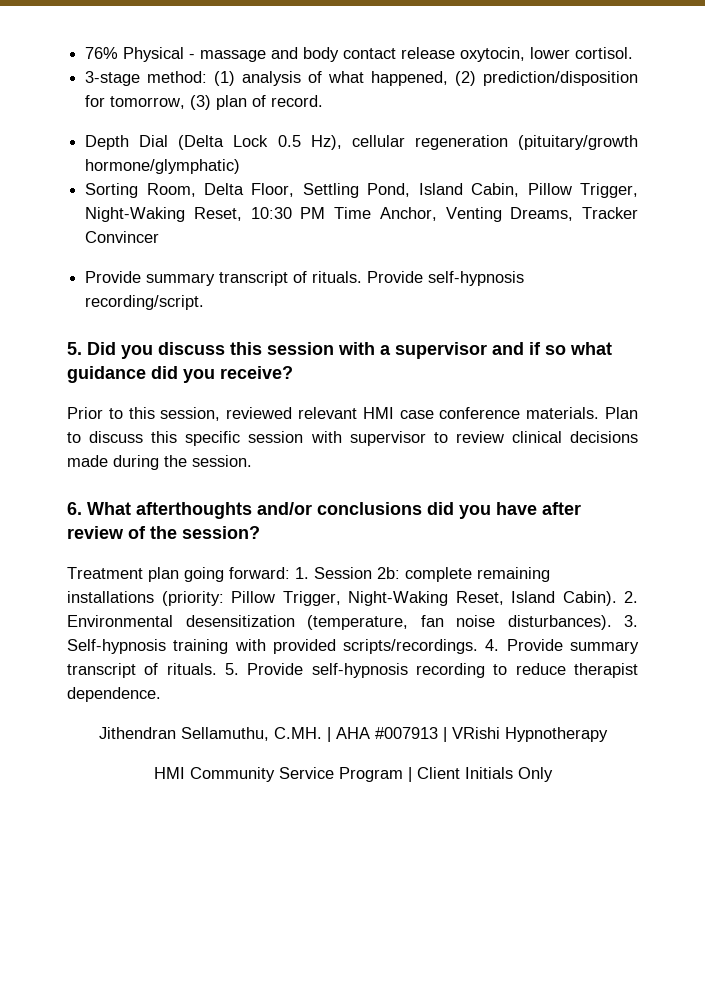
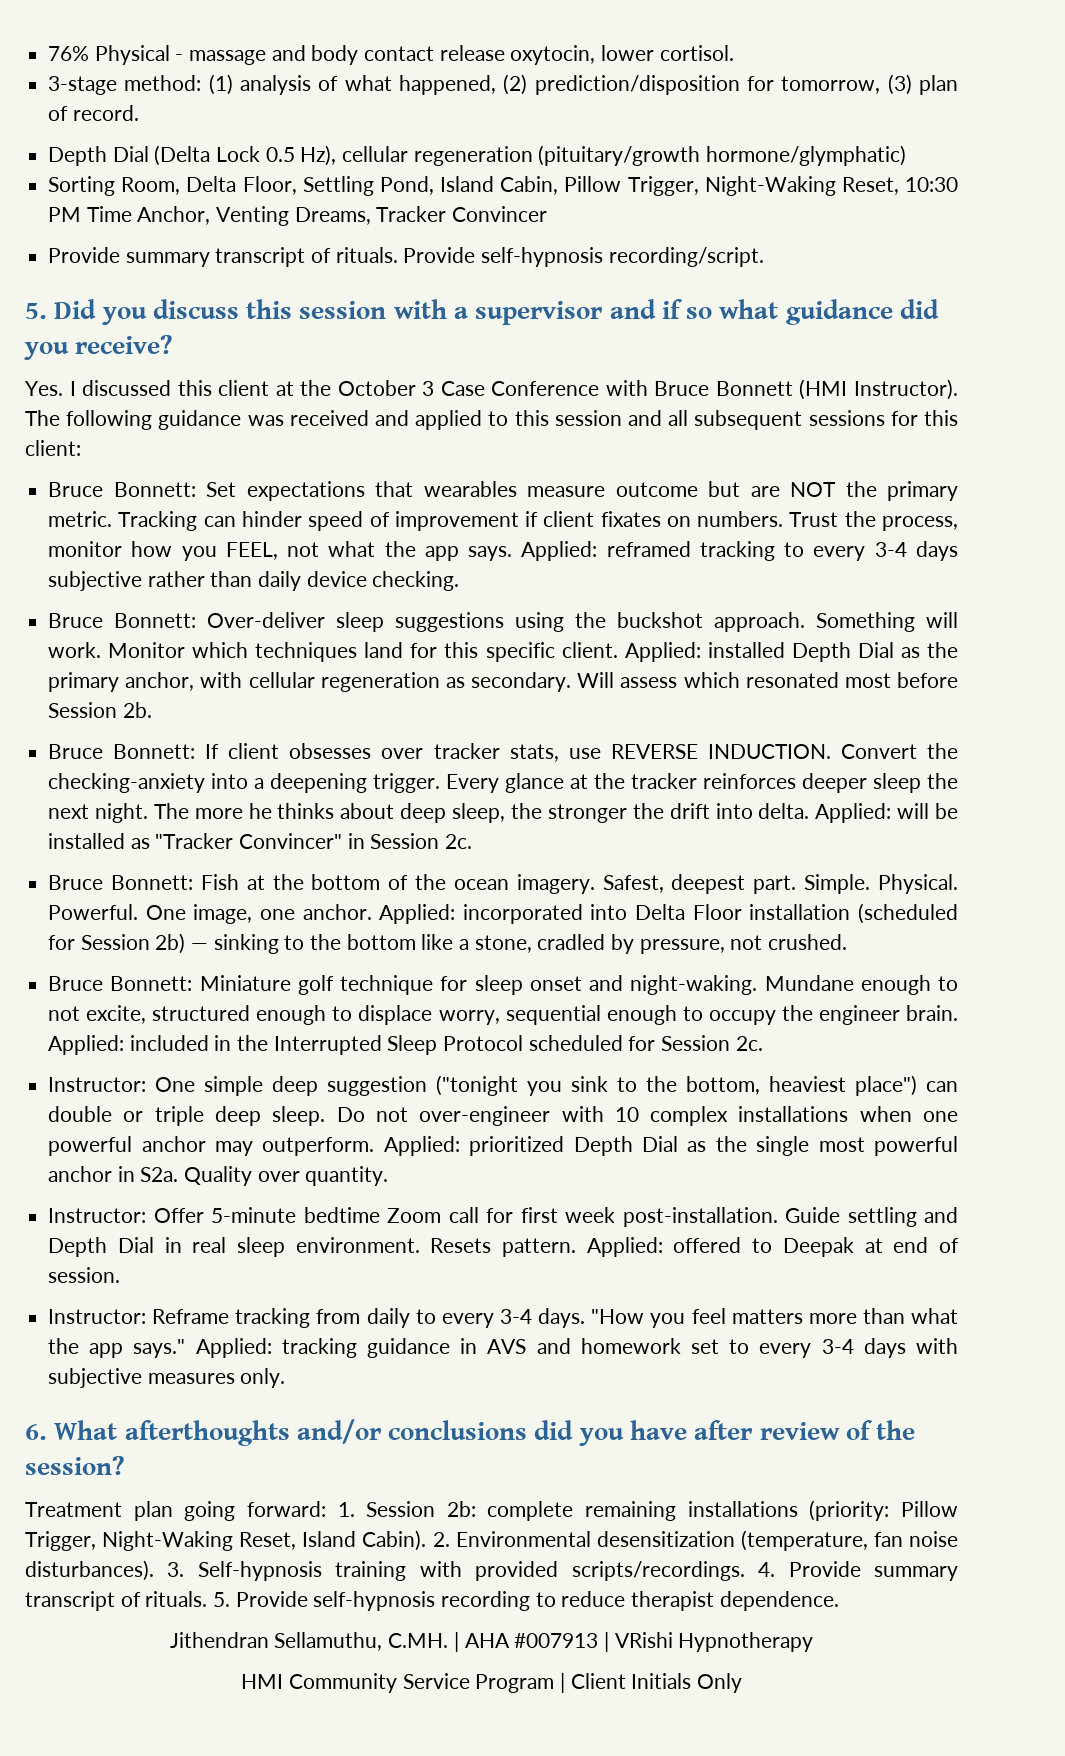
- Prior to this session, reviewed relevant HMI case conference materials. Plan to discuss this specific session with supervisor to review clinical decisions made during the session.
+ Yes. I discussed this client at the October 3 Case Conference with Bruce Bonnett (HMI Instructor). The following guidance was received and applied to this session and all subsequent sessions for this client:
+ Bruce Bonnett: Set expectations that wearables measure outcome but are NOT the primary metric. Tracking can hinder speed of improvement if client fixates on numbers. Trust the process, monitor how you FEEL, not what the app says. Applied: reframed tracking to every 3-4 days subjective rather than daily device checking.
+ Bruce Bonnett: Over-deliver sleep suggestions using the buckshot approach. Something will work. Monitor which techniques land for this specific client. Applied: installed Depth Dial as the primary anchor, with cellular regeneration as secondary. Will assess which resonated most before Session 2b.
+ Bruce Bonnett: If client obsesses over tracker stats, use REVERSE INDUCTION. Convert the checking-anxiety into a deepening trigger. Every glance at the tracker reinforces deeper sleep the next night. The more he thinks about deep sleep, the stronger the drift into delta. Applied: will be installed as "Tracker Convincer" in Session 2c.
+ Bruce Bonnett: Fish at the bottom of the ocean imagery. Safest, deepest part. Simple. Physical. Powerful. One image, one anchor. Applied: incorporated into Delta Floor installation (scheduled for Session 2b) — sinking to the bottom like a stone, cradled by pressure, not crushed.
+ Bruce Bonnett: Miniature golf technique for sleep onset and night-waking. Mundane enough to not excite, structured enough to displace worry, sequential enough to occupy the engineer brain. Applied: included in the Interrupted Sleep Protocol scheduled for Session 2c.
+ Instructor: One simple deep suggestion ("tonight you sink to the bottom, heaviest place") can double or triple deep sleep. Do not over-engineer with 10 complex installations when one powerful anchor may outperform. Applied: prioritized Depth Dial as the single most powerful anchor in S2a. Quality over quantity.
+ Instructor: Offer 5-minute bedtime Zoom call for first week post-installation. Guide settling and Depth Dial in real sleep environment. Resets pattern. Applied: offered to Deepak at end of session.
+ Instructor: Reframe tracking from daily to every 3-4 days. "How you feel matters more than what the app says." Applied: tracking guidance in AVS and homework set to every 3-4 days with subjective measures only.

